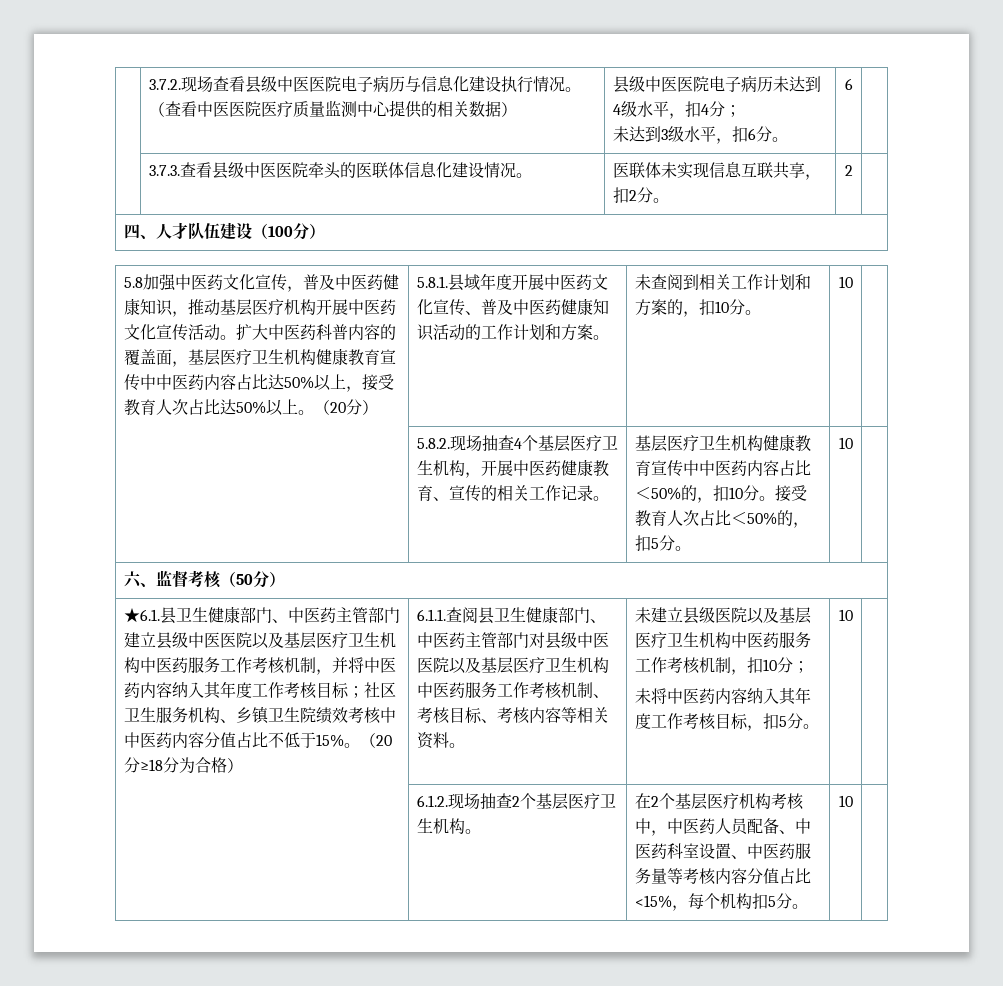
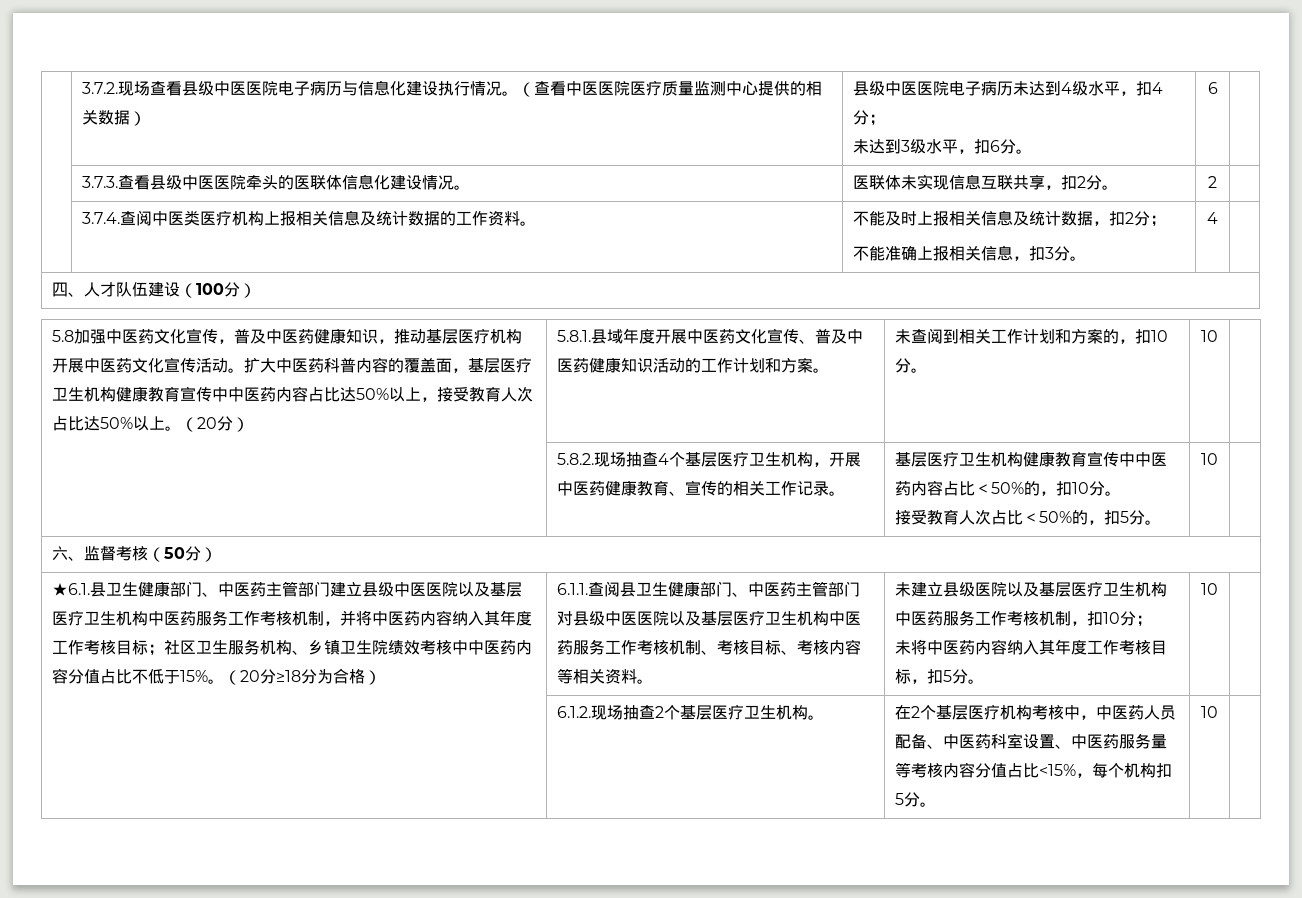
+ | 3.7.4.查阅中医类医疗机构上报相关信息及统计数据的工作资料。 | 不能及时上报相关信息及统计数据，扣2分；
+ 不能准确上报相关信息，扣3分。 | 4 |
- 基层医疗卫生机构健康教育宣传中中医药内容占比＜50%的，扣10分。接受教育人次占比＜50%的，扣5分。
+ 基层医疗卫生机构健康教育宣传中中医药内容占比＜50%的，扣10分。
+ 接受教育人次占比＜50%的，扣5分。

